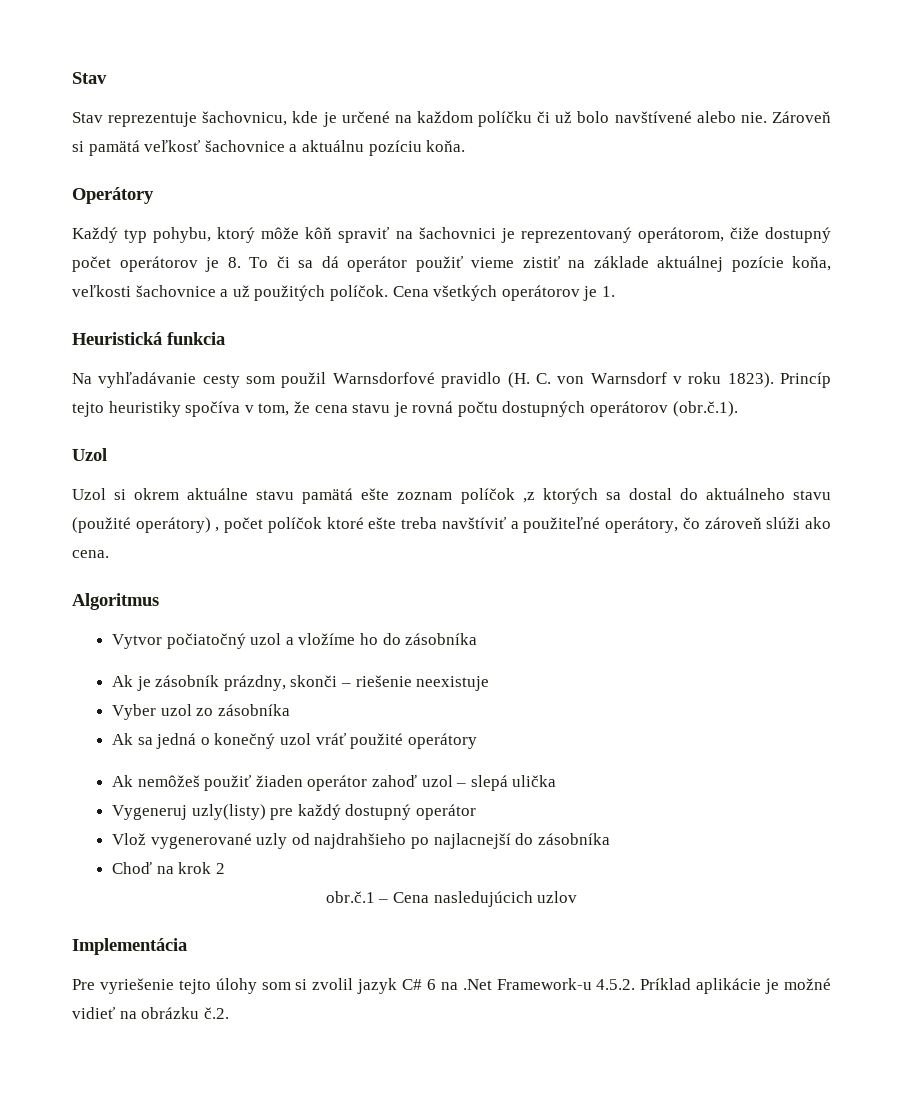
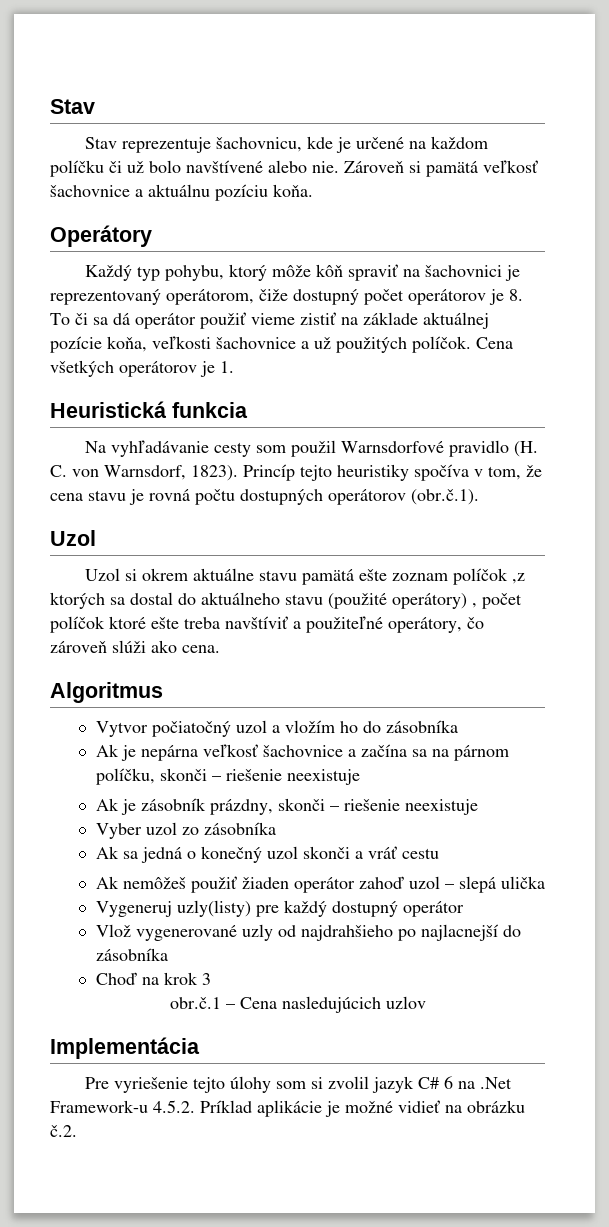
- Na vyhľadávanie cesty som použil Warnsdorfové pravidlo (H. C. von Warnsdorf v roku 1823).
+ Na vyhľadávanie cesty som použil Warnsdorfové pravidlo (H. C. von Warnsdorf, 1823).
- Vytvor počiatočný uzol a vložíme ho do zásobníka
+ Vytvor počiatočný uzol a vložím ho do zásobníka
+ Ak je nepárna veľkosť šachovnice a začína sa na párnom políčku, skonči – riešenie neexistuje
- Ak sa jedná o konečný uzol vráť použité operátory
+ Ak sa jedná o konečný uzol skonči a vráť cestu
- Choď na krok 2
+ Choď na krok 3

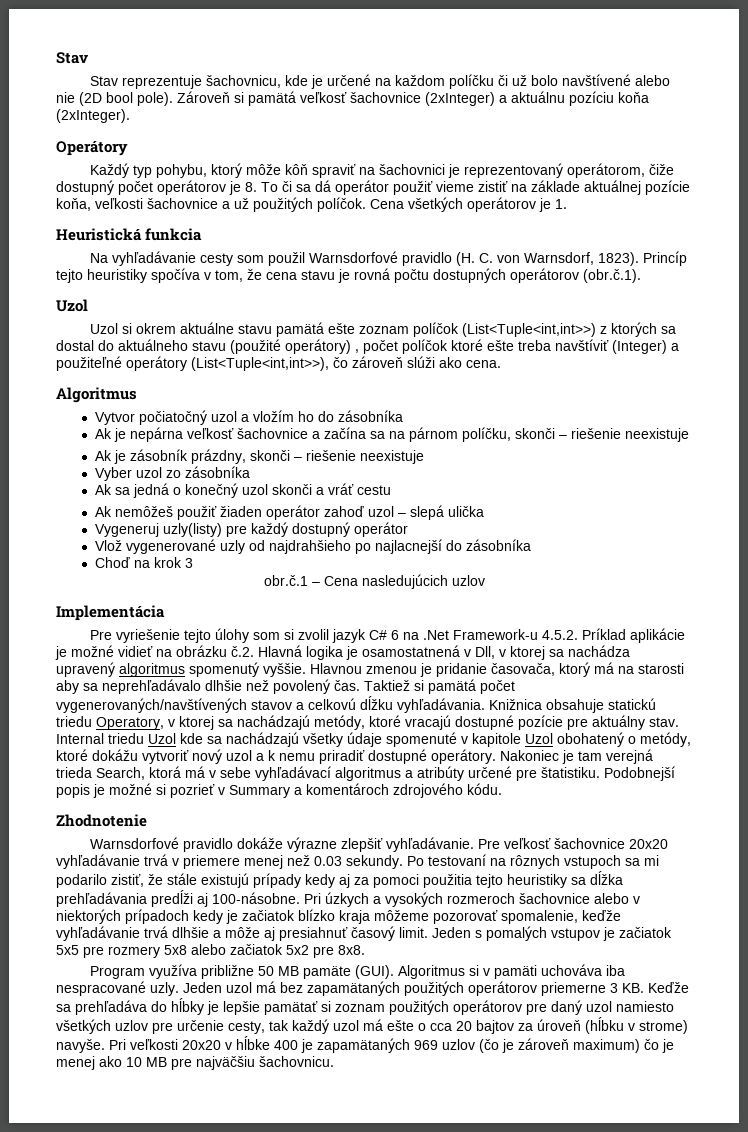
- Stav reprezentuje šachovnicu, kde je určené na každom políčku či už bolo navštívené alebo nie.
+ Stav reprezentuje šachovnicu, kde je určené na každom políčku či už bolo navštívené alebo nie (2D bool pole).
- Zároveň si pamätá veľkosť šachovnice a aktuálnu pozíciu koňa.
+ Zároveň si pamätá veľkosť šachovnice (2xInteger) a aktuálnu pozíciu koňa (2xInteger).
- Uzol si okrem aktuálne stavu pamätá ešte zoznam políčok ,z ktorých sa dostal do aktuálneho stavu (použité operátory) , počet políčok ktoré ešte treba navštíviť a použiteľné operátory, čo zároveň slúži ako cena.
+ Uzol si okrem aktuálne stavu pamätá ešte zoznam políčok (List<Tuple<int,int>>) z ktorých sa dostal do aktuálneho stavu (použité operátory) , počet políčok ktoré ešte treba navštíviť (Integer) a použiteľné operátory (List<Tuple<int,int>>), čo zároveň slúži ako cena.
- Pre vyriešenie tejto úlohy som si zvolil jazyk C# 6 na .Net Framework-u 4.5.2. Príklad aplikácie je možné vidieť na obrázku č.2.
+ Pre vyriešenie tejto úlohy som si zvolil jazyk C# 6 na .Net Framework-u 4.5.2. Príklad aplikácie je možné vidieť na obrázku č.2. Hlavná logika je osamostatnená v Dll, v ktorej sa nachádza upravený algoritmus spomenutý vyššie. Hlavnou zmenou je pridanie časovača, ktorý má na starosti aby sa neprehľadávalo dlhšie než povolený čas. Taktiež si pamätá počet vygenerovaných/navštívených stavov a celkovú dĺžku vyhľadávania. Knižnica obsahuje statickú triedu Operatory, v ktorej sa nachádzajú metódy, ktoré vracajú dostupné pozície pre aktuálny stav. Internal triedu Uzol kde sa nachádzajú všetky údaje spomenuté v kapitole Uzol obohatený o metódy, ktoré dokážu vytvoriť nový uzol a k nemu priradiť dostupné operátory. Nakoniec je tam verejná trieda Search, ktorá má v sebe vyhľadávací algoritmus a atribúty určené pre štatistiku. Podobnejší popis je možné si pozrieť v Summary a komentároch zdrojového kódu.
+ Zhodnotenie
+ Warnsdorfové pravidlo dokáže výrazne zlepšiť vyhľadávanie. Pre veľkosť šachovnice 20x20 vyhľadávanie trvá v priemere menej než 0.03 sekundy. Po testovaní na rôznych vstupoch sa mi podarilo zistiť, že stále existujú prípady kedy aj za pomoci použitia tejto heuristiky sa dĺžka prehľadávania predĺži aj 100-násobne. Pri úzkych a vysokých rozmeroch šachovnice alebo v niektorých prípadoch kedy je začiatok blízko kraja môžeme pozorovať spomalenie, keďže vyhľadávanie trvá dlhšie a môže aj presiahnuť časový limit. Jeden s pomalých vstupov je začiatok 5x5 pre rozmery 5x8 alebo začiatok 5x2 pre 8x8.
+ Program využíva približne 50 MB pamäte (GUI). Algoritmus si v pamäti uchováva iba nespracované uzly. Jeden uzol má bez zapamätaných použitých operátorov priemerne 3 KB. Keďže sa prehľadáva do hĺbky je lepšie pamätať si zoznam použitých operátorov pre daný uzol namiesto všetkých uzlov pre určenie cesty, tak každý uzol má ešte o cca 20 bajtov za úroveň (hĺbku v strome) navyše. Pri veľkosti 20x20 v hĺbke 400 je zapamätaných 969 uzlov (čo je zároveň maximum) čo je menej ako 10 MB pre najväčšiu šachovnicu.

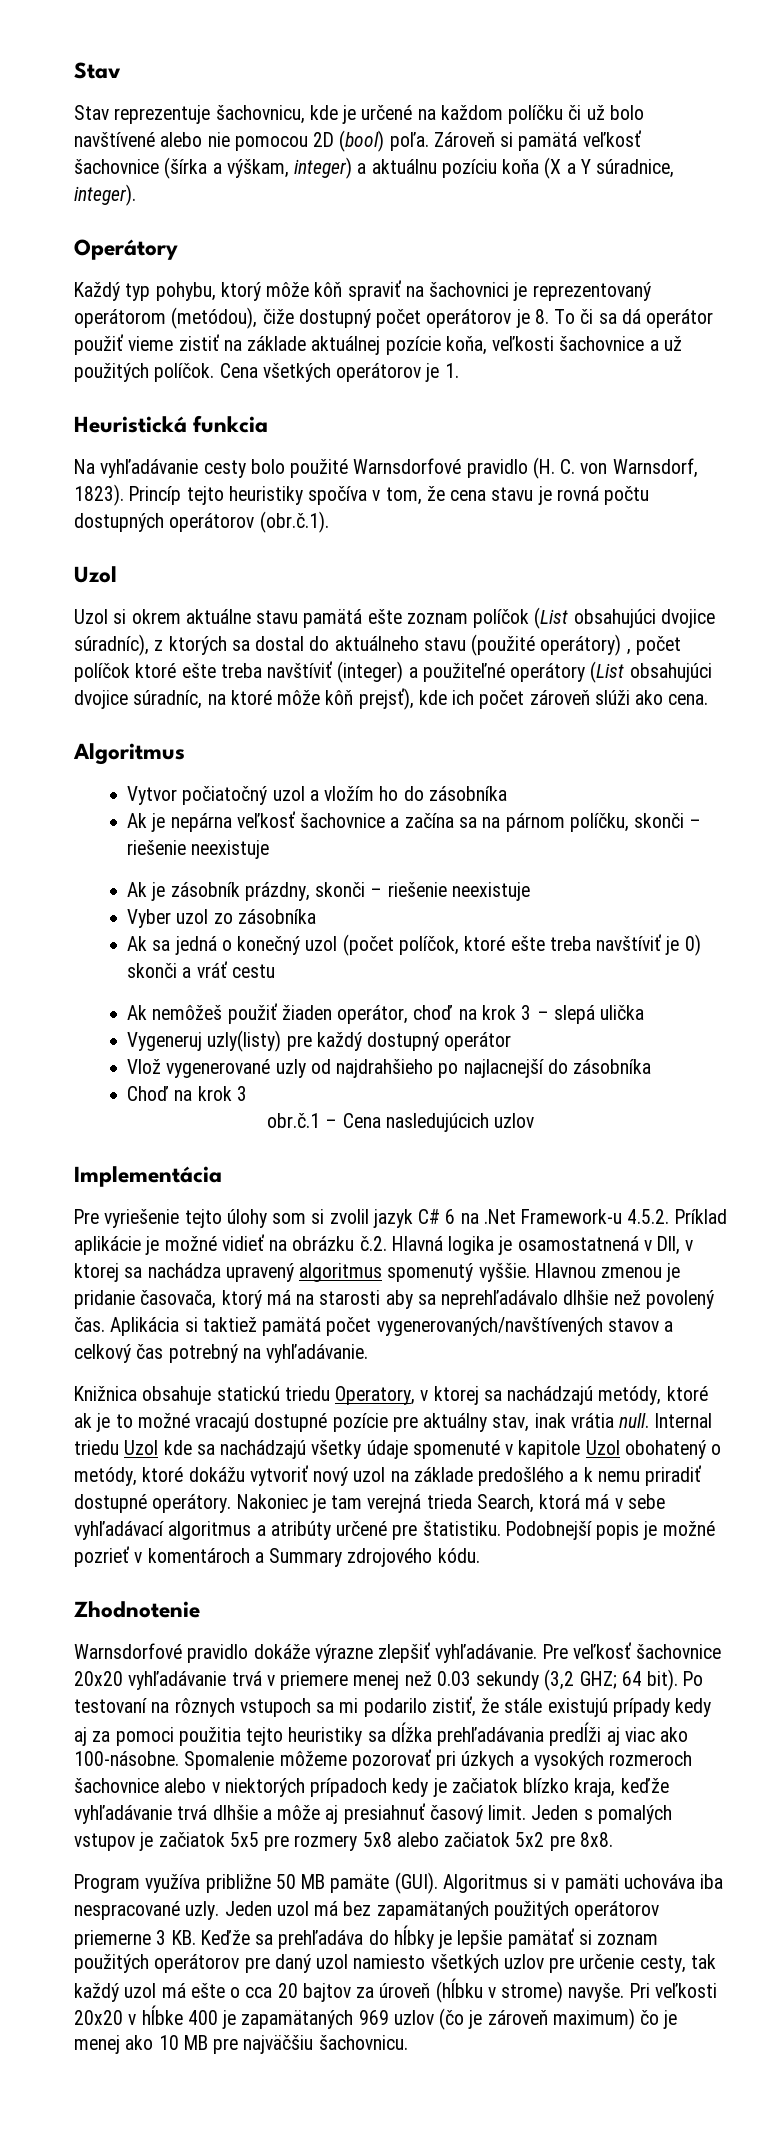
- Stav reprezentuje šachovnicu, kde je určené na každom políčku či už bolo navštívené alebo nie (2D bool pole).
+ Stav reprezentuje šachovnicu, kde je určené na každom políčku či už bolo navštívené alebo nie pomocou 2D (bool) poľa.
- Zároveň si pamätá veľkosť šachovnice (2xInteger) a aktuálnu pozíciu koňa (2xInteger).
+ Zároveň si pamätá veľkosť šachovnice (šírka a výškam, integer) a aktuálnu pozíciu koňa (X a Y súradnice, integer).
- Každý typ pohybu, ktorý môže kôň spraviť na šachovnici je reprezentovaný operátorom, čiže dostupný počet operátorov je 8. To či sa dá operátor použiť vieme zistiť na základe aktuálnej pozície koňa, veľkosti šachovnice a už použitých políčok.
+ Každý typ pohybu, ktorý môže kôň spraviť na šachovnici je reprezentovaný operátorom (metódou), čiže dostupný počet operátorov je 8. To či sa dá operátor použiť vieme zistiť na základe aktuálnej pozície koňa, veľkosti šachovnice a už použitých políčok.
- Na vyhľadávanie cesty som použil Warnsdorfové pravidlo (H. C. von Warnsdorf, 1823).
+ Na vyhľadávanie cesty bolo použité Warnsdorfové pravidlo (H. C. von Warnsdorf, 1823).
- Uzol si okrem aktuálne stavu pamätá ešte zoznam políčok (List<Tuple<int,int>>) z ktorých sa dostal do aktuálneho stavu (použité operátory) , počet políčok ktoré ešte treba navštíviť (Integer) a použiteľné operátory (List<Tuple<int,int>>), čo zároveň slúži ako cena.
+ Uzol si okrem aktuálne stavu pamätá ešte zoznam políčok (List obsahujúci dvojice súradníc), z ktorých sa dostal do aktuálneho stavu (použité operátory) , počet políčok ktoré ešte treba navštíviť (integer) a použiteľné operátory (List obsahujúci dvojice súradníc, na ktoré môže kôň prejsť), kde ich počet zároveň slúži ako cena.
- Ak sa jedná o konečný uzol skonči a vráť cestu
+ Ak sa jedná o konečný uzol (počet políčok, ktoré ešte treba navštíviť je 0) skonči a vráť cestu
- Ak nemôžeš použiť žiaden operátor zahoď uzol – slepá ulička
+ Ak nemôžeš použiť žiaden operátor, choď na krok 3 – slepá ulička
- Taktiež si pamätá počet vygenerovaných/navštívených stavov a celkovú dĺžku vyhľadávania. Knižnica obsahuje statickú triedu Operatory, v ktorej sa nachádzajú metódy, ktoré vracajú dostupné pozície pre aktuálny stav.
+ Aplikácia si taktiež pamätá počet vygenerovaných/navštívených stavov a celkový čas potrebný na vyhľadávanie.
+ Knižnica obsahuje statickú triedu Operatory, v ktorej sa nachádzajú metódy, ktoré ak je to možné vracajú dostupné pozície pre aktuálny stav, inak vrátia null.
- Internal triedu Uzol kde sa nachádzajú všetky údaje spomenuté v kapitole Uzol obohatený o metódy, ktoré dokážu vytvoriť nový uzol a k nemu priradiť dostupné operátory.
+ Internal triedu Uzol kde sa nachádzajú všetky údaje spomenuté v kapitole Uzol obohatený o metódy, ktoré dokážu vytvoriť nový uzol na základe predošlého a k nemu priradiť dostupné operátory.
- Podobnejší popis je možné si pozrieť v Summary a komentároch zdrojového kódu.
+ Podobnejší popis je možné pozrieť v komentároch a Summary zdrojového kódu.
- Pre veľkosť šachovnice 20x20 vyhľadávanie trvá v priemere menej než 0.03 sekundy.
+ Pre veľkosť šachovnice 20x20 vyhľadávanie trvá v priemere menej než 0.03 sekundy (3,2 GHZ; 64 bit).
- Po testovaní na rôznych vstupoch sa mi podarilo zistiť, že stále existujú prípady kedy aj za pomoci použitia tejto heuristiky sa dĺžka prehľadávania predĺži aj 100-násobne. Pri úzkych a vysokých rozmeroch šachovnice alebo v niektorých prípadoch kedy je začiatok blízko kraja môžeme pozorovať spomalenie, keďže vyhľadávanie trvá dlhšie a môže aj presiahnuť časový limit.
+ Po testovaní na rôznych vstupoch sa mi podarilo zistiť, že stále existujú prípady kedy aj za pomoci použitia tejto heuristiky sa dĺžka prehľadávania predĺži aj viac ako 100-násobne. Spomalenie môžeme pozorovať pri úzkych a vysokých rozmeroch šachovnice alebo v niektorých prípadoch kedy je začiatok blízko kraja, keďže vyhľadávanie trvá dlhšie a môže aj presiahnuť časový limit.

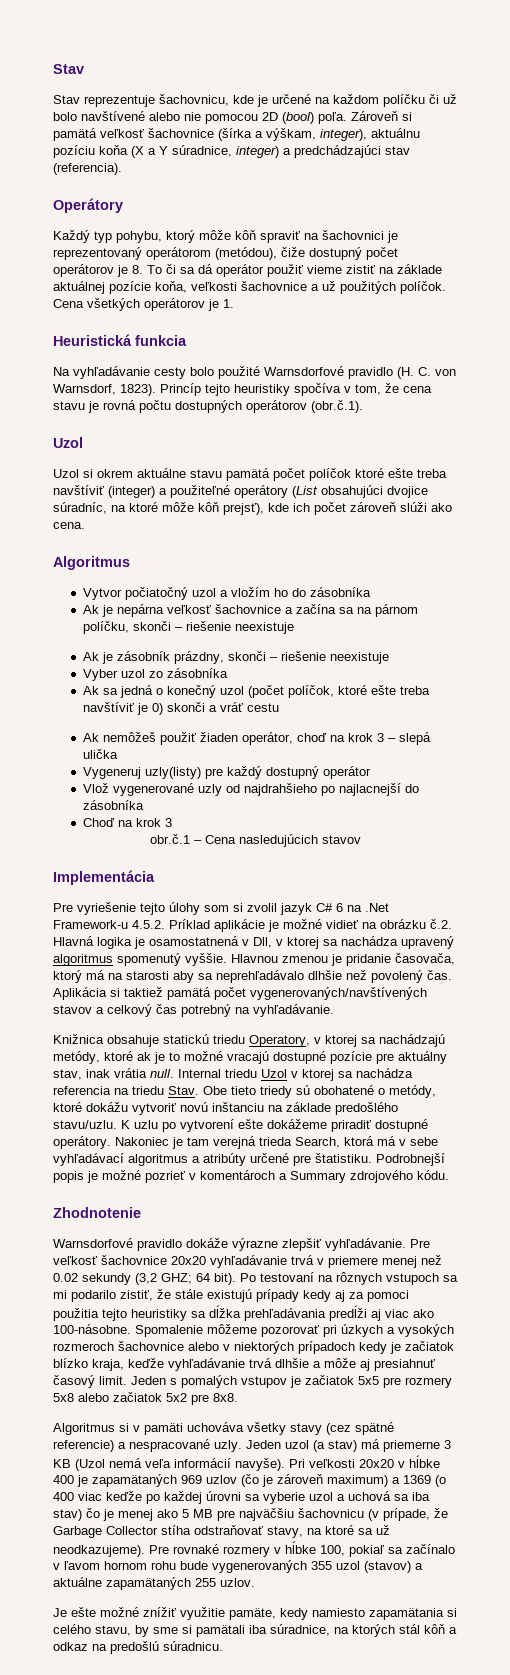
- Zároveň si pamätá veľkosť šachovnice (šírka a výškam, integer) a aktuálnu pozíciu koňa (X a Y súradnice, integer).
+ Zároveň si pamätá veľkosť šachovnice (šírka a výškam, integer), aktuálnu pozíciu koňa (X a Y súradnice, integer) a predchádzajúci stav (referencia).
- Uzol si okrem aktuálne stavu pamätá ešte zoznam políčok (List obsahujúci dvojice súradníc), z ktorých sa dostal do aktuálneho stavu (použité operátory) , počet políčok ktoré ešte treba navštíviť (integer) a použiteľné operátory (List obsahujúci dvojice súradníc, na ktoré môže kôň prejsť), kde ich počet zároveň slúži ako cena.
+ Uzol si okrem aktuálne stavu pamätá počet políčok ktoré ešte treba navštíviť (integer) a použiteľné operátory (List obsahujúci dvojice súradníc, na ktoré môže kôň prejsť), kde ich počet zároveň slúži ako cena.
- obr.č.1 – Cena nasledujúcich uzlov
+ obr.č.1 – Cena nasledujúcich stavov
- Internal triedu Uzol kde sa nachádzajú všetky údaje spomenuté v kapitole Uzol obohatený o metódy, ktoré dokážu vytvoriť nový uzol na základe predošlého a k nemu priradiť dostupné operátory.
+ Internal triedu Uzol v ktorej sa nachádza referencia na triedu Stav. Obe tieto triedy sú obohatené o metódy, ktoré dokážu vytvoriť novú inštanciu na základe predošlého stavu/uzlu. K uzlu po vytvorení ešte dokážeme priradiť dostupné operátory.
- Podobnejší popis je možné pozrieť v komentároch a Summary zdrojového kódu.
+ Podrobnejší popis je možné pozrieť v komentároch a Summary zdrojového kódu.
- Pre veľkosť šachovnice 20x20 vyhľadávanie trvá v priemere menej než 0.03 sekundy (3,2 GHZ; 64 bit).
+ Pre veľkosť šachovnice 20x20 vyhľadávanie trvá v priemere menej než 0.02 sekundy (3,2 GHZ; 64 bit).
- Program využíva približne 50 MB pamäte (GUI). Algoritmus si v pamäti uchováva iba nespracované uzly. Jeden uzol má bez zapamätaných použitých operátorov priemerne 3 KB. Keďže sa prehľadáva do hĺbky je lepšie pamätať si zoznam použitých operátorov pre daný uzol namiesto všetkých uzlov pre určenie cesty, tak každý uzol má ešte o cca 20 bajtov za úroveň (hĺbku v strome) navyše.
+ Algoritmus si v pamäti uchováva všetky stavy (cez spätné referencie) a nespracované uzly. Jeden uzol (a stav) má priemerne 3 KB (Uzol nemá veľa informácií navyše).
- Pri veľkosti 20x20 v hĺbke 400 je zapamätaných 969 uzlov (čo je zároveň maximum) čo je menej ako 10 MB pre najväčšiu šachovnicu.
+ Pri veľkosti 20x20 v hĺbke 400 je zapamätaných 969 uzlov (čo je zároveň maximum) a 1369 (o 400 viac keďže po každej úrovni sa vyberie uzol a uchová sa iba stav) čo je menej ako 5 MB pre najväčšiu šachovnicu (v prípade, že Garbage Collector stíha odstraňovať stavy, na ktoré sa už neodkazujeme). Pre rovnaké rozmery v hĺbke 100, pokiaľ sa začínalo v ľavom hornom rohu bude vygenerovaných 355 uzol (stavov) a aktuálne zapamätaných 255 uzlov.
+ Je ešte možné znížiť využitie pamäte, kedy namiesto zapamätania si celého stavu, by sme si pamätali iba súradnice, na ktorých stál kôň a odkaz na predošlú súradnicu.

